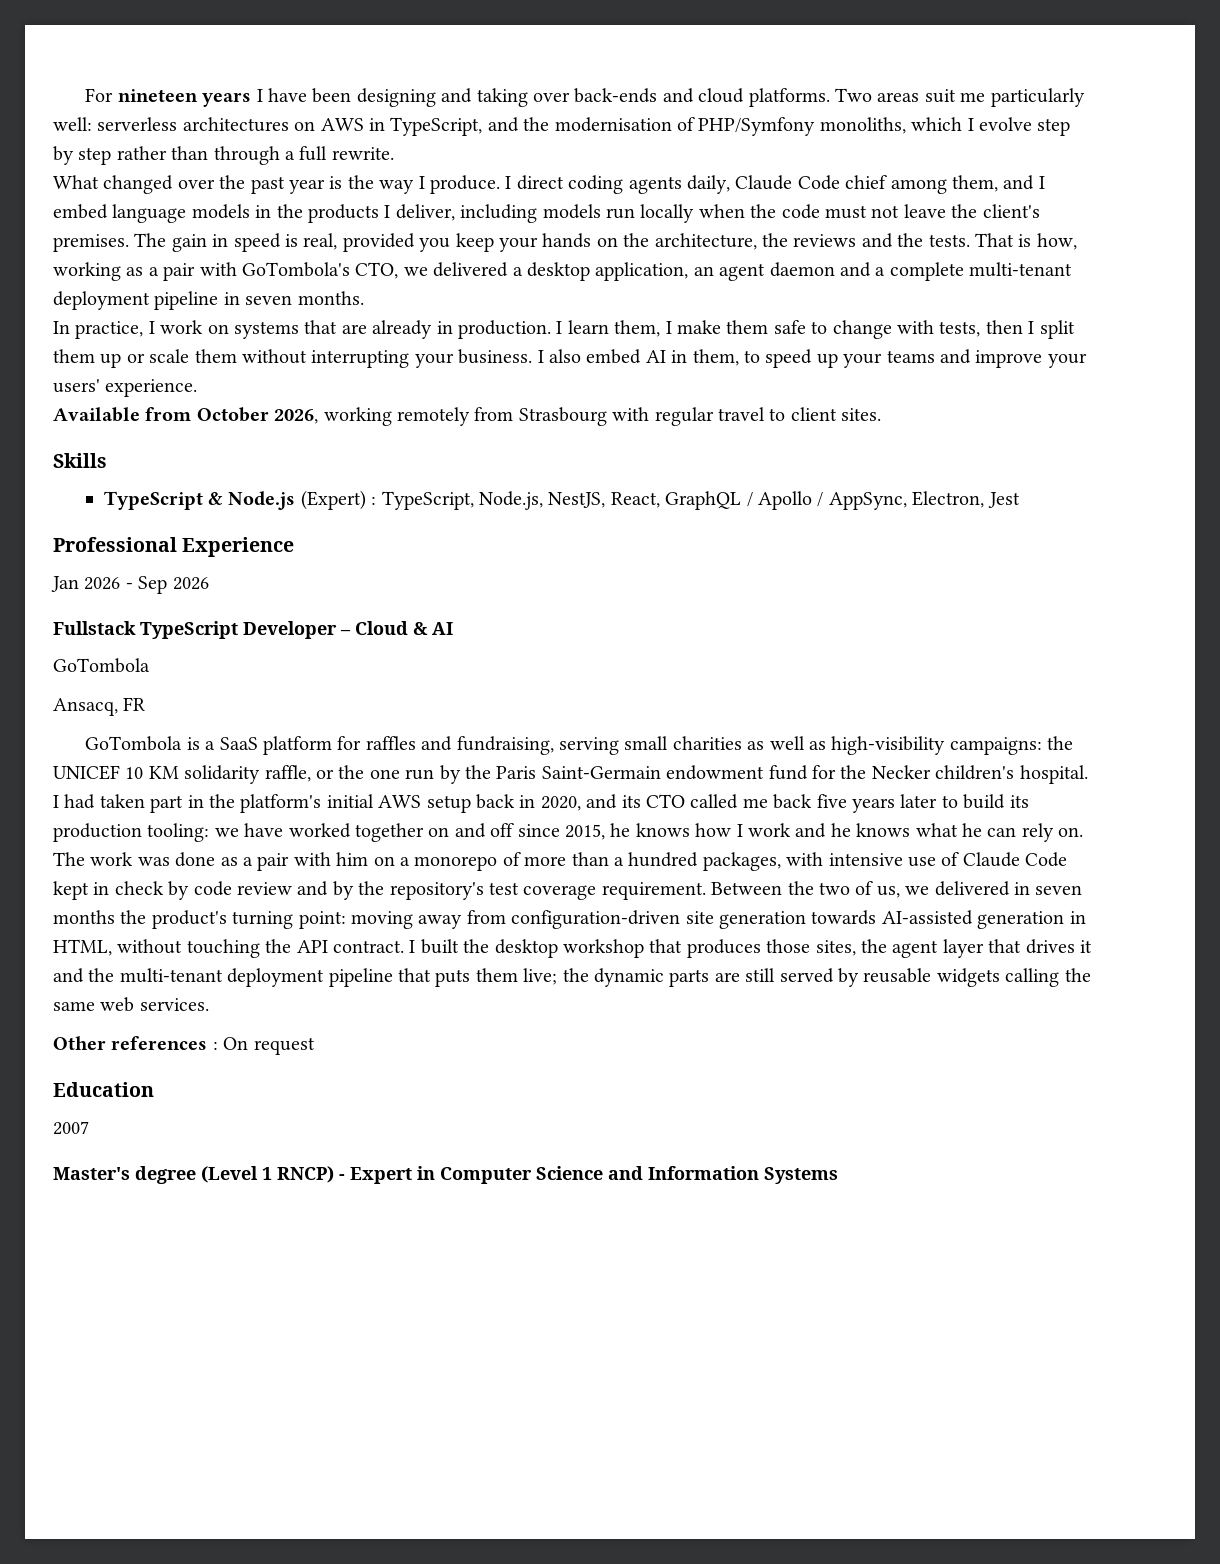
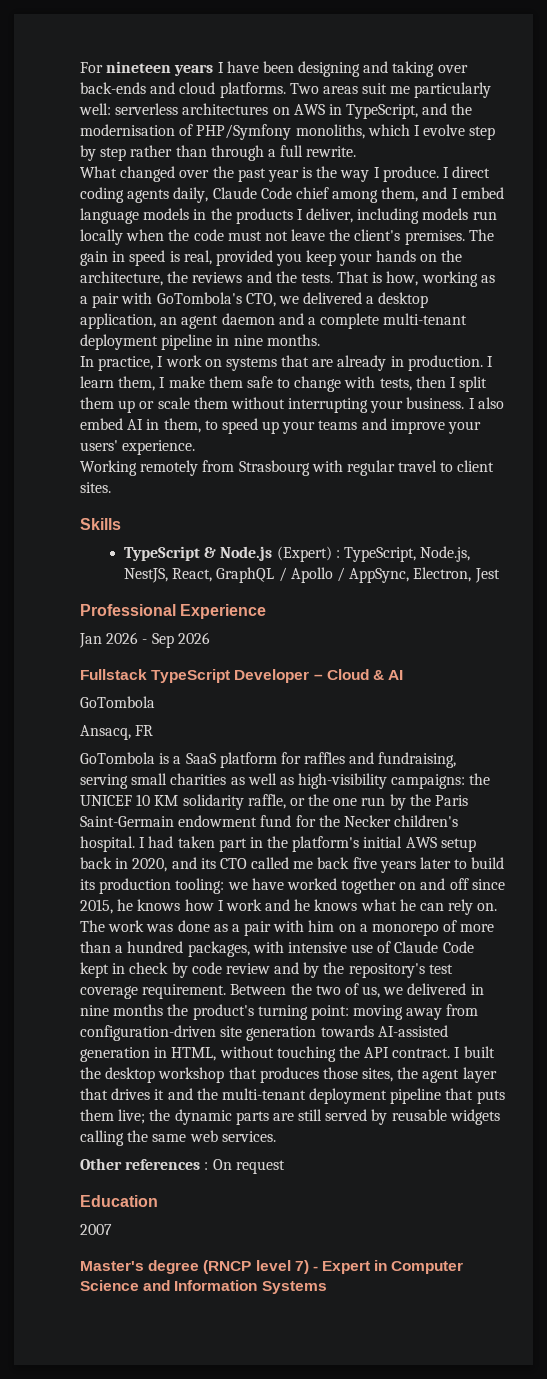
- That is how, working as a pair with GoTombola's CTO, we delivered a desktop application, an agent daemon and a complete multi-tenant deployment pipeline in seven months.
+ That is how, working as a pair with GoTombola's CTO, we delivered a desktop application, an agent daemon and a complete multi-tenant deployment pipeline in nine months.
- Available from October 2026, working remotely from Strasbourg with regular travel to client sites.
+ Working remotely from Strasbourg with regular travel to client sites.
- Between the two of us, we delivered in seven months the product's turning point: moving away from configuration-driven site generation towards AI-assisted generation in HTML, without touching the API contract.
+ Between the two of us, we delivered in nine months the product's turning point: moving away from configuration-driven site generation towards AI-assisted generation in HTML, without touching the API contract.
- Master's degree (Level 1 RNCP) - Expert in Computer Science and Information Systems
+ Master's degree (RNCP level 7) - Expert in Computer Science and Information Systems

